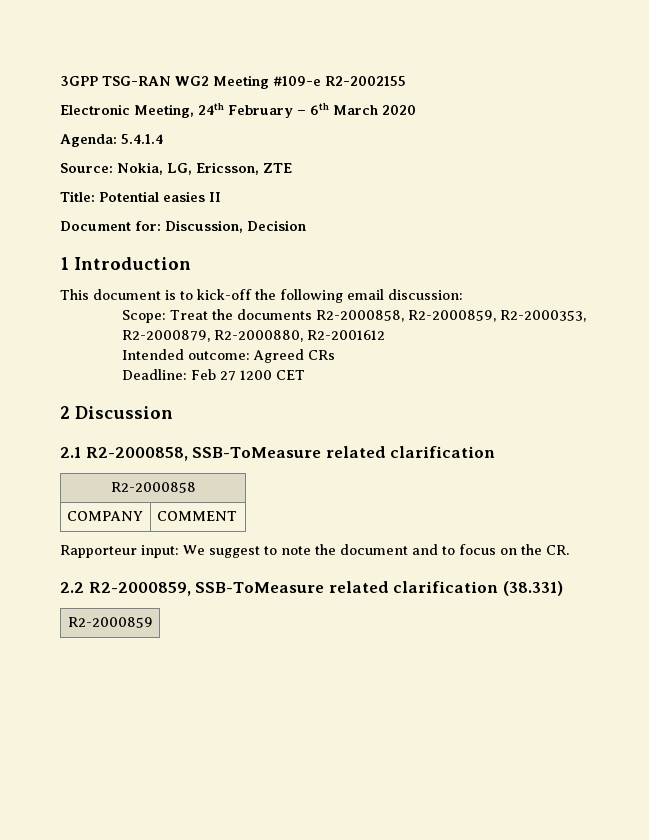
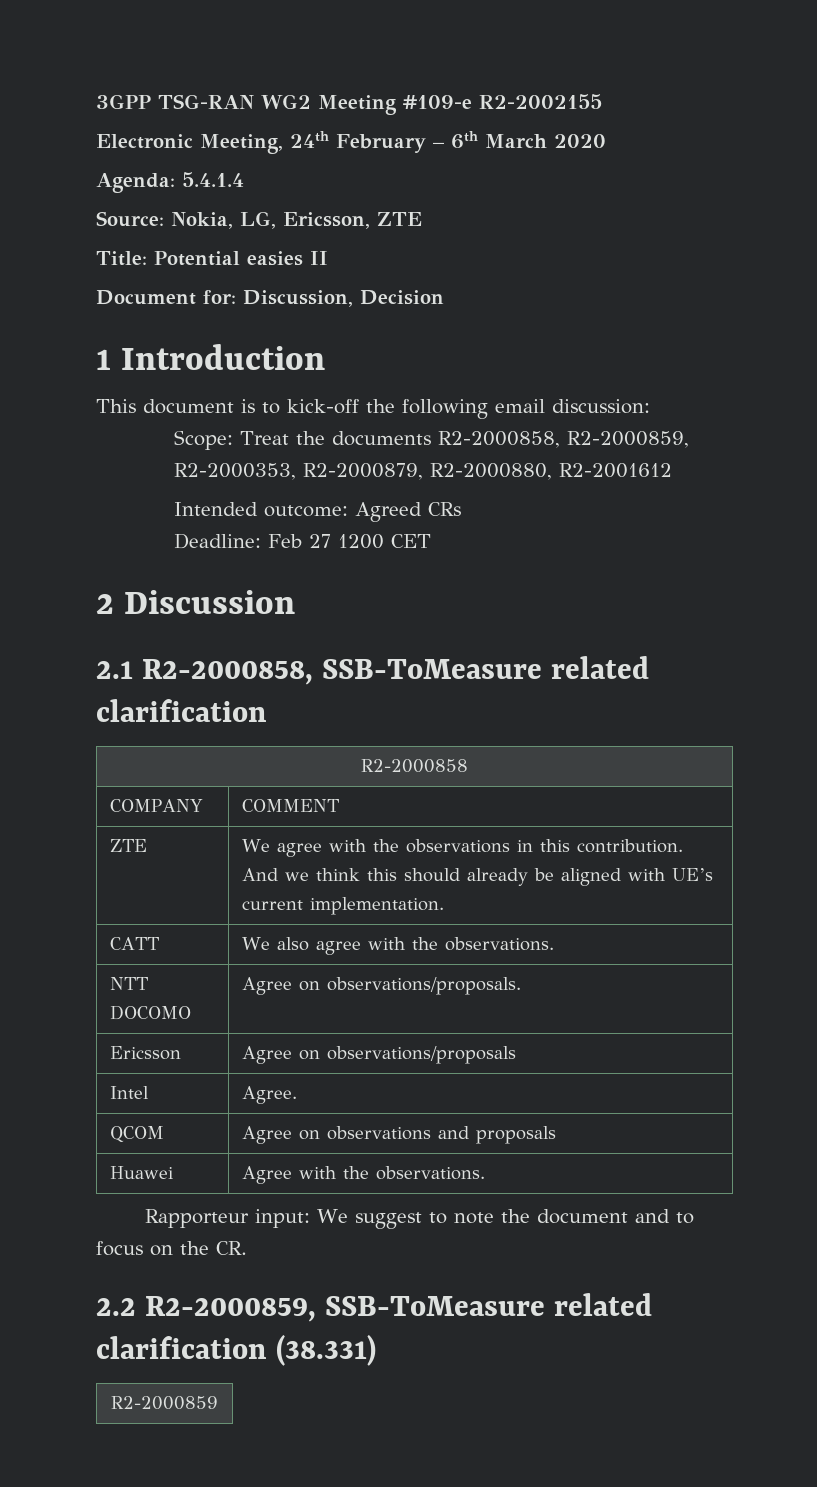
+ ZTE | We agree with the observations in this contribution. And we think this should already be aligned with UE’s current implementation.
+ CATT | We also agree with the observations.
+ NTT DOCOMO | Agree on observations/proposals.
+ Ericsson | Agree on observations/proposals
+ Intel | Agree.
+ QCOM | Agree on observations and proposals
+ Huawei | Agree with the observations.

